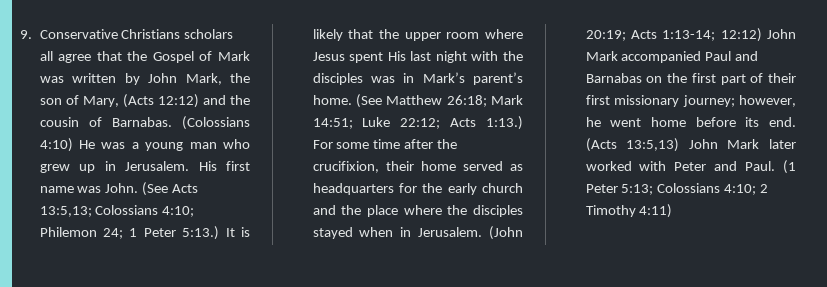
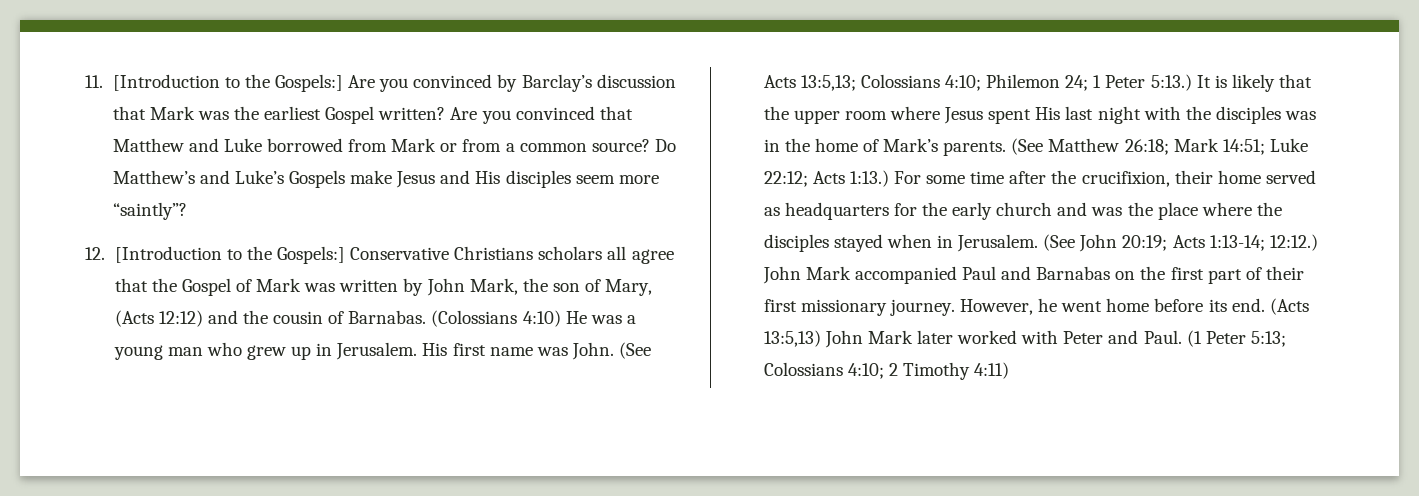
- 9. Conservative Christians scholars all agree that the Gospel of Mark was written by John Mark, the son of Mary, (Acts 12:12) and the cousin of Barnabas.
+ 11. [Introduction to the Gospels:] Are you convinced by Barclay’s discussion that Mark was the earliest Gospel written? Are you convinced that Matthew and Luke borrowed from Mark or from a common source? Do Matthew’s and Luke’s Gospels make Jesus and His disciples seem more “saintly”?
+ 12. [Introduction to the Gospels:] Conservative Christians scholars all agree that the Gospel of Mark was written by John Mark, the son of Mary, (Acts 12:12) and the cousin of Barnabas.
- It is likely that the upper room where Jesus spent His last night with the disciples was in Mark’s parent’s home.
+ It is likely that the upper room where Jesus spent His last night with the disciples was in the home of Mark’s parents.
- For some time after the crucifixion, their home served as headquarters for the early church and the place where the disciples stayed when in Jerusalem.
+ For some time after the crucifixion, their home served as headquarters for the early church and was the place where the disciples stayed when in Jerusalem.
- (John 20:19; Acts 1:13-14; 12:12) John Mark accompanied Paul and Barnabas on the first part of their first missionary journey; however, he went home before its end.
+ (See John 20:19; Acts 1:13-14; 12:12.) John Mark accompanied Paul and Barnabas on the first part of their first missionary journey. However, he went home before its end.

